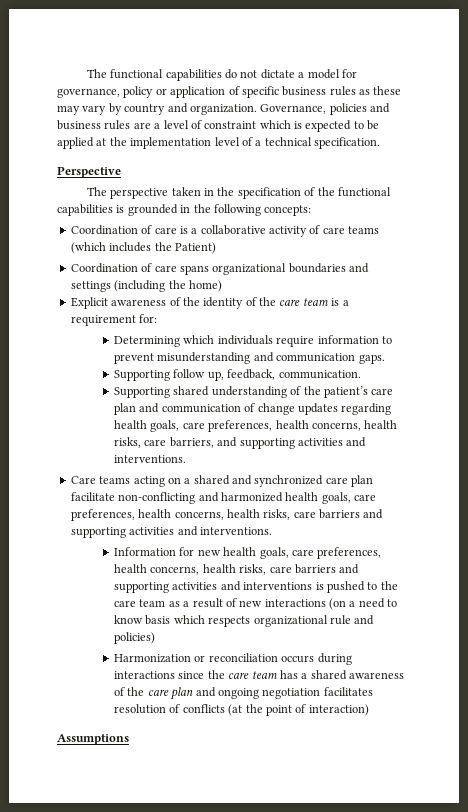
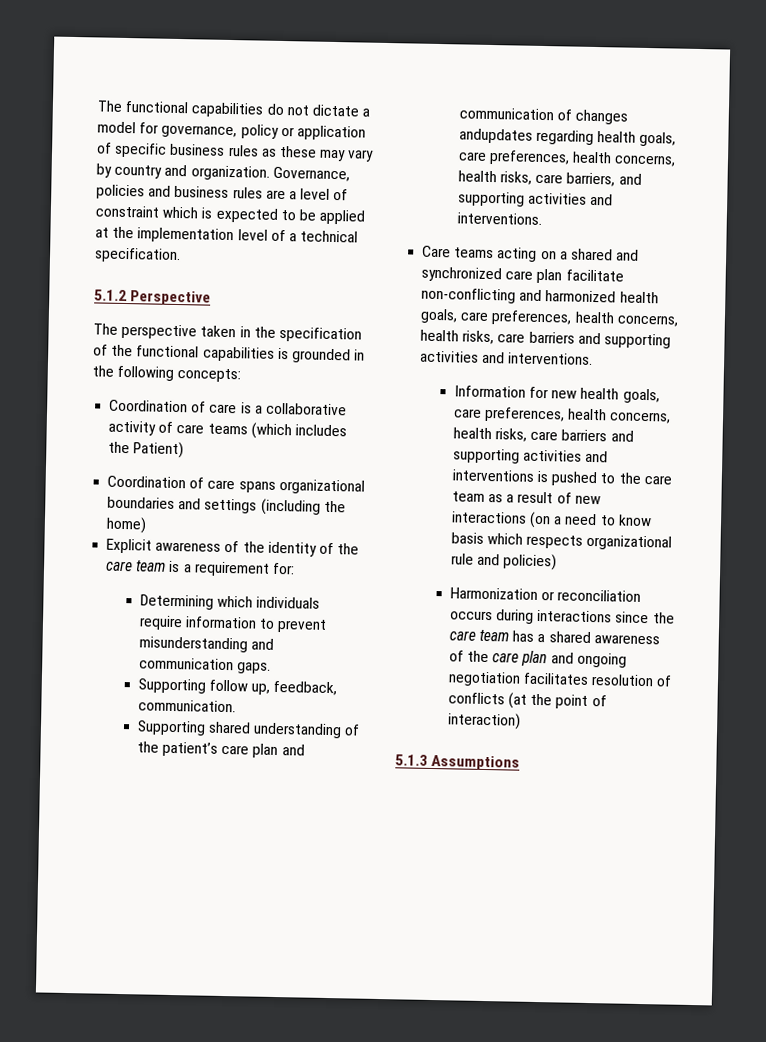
- Perspective
+ 5.1.2 Perspective
- Supporting shared understanding of the patient’s care plan and communication of change updates regarding health goals, care preferences, health concerns, health risks, care barriers, and supporting activities and interventions.
+ Supporting shared understanding of the patient’s care plan and communication of changes andupdates regarding health goals, care preferences, health concerns, health risks, care barriers, and supporting activities and interventions.
- Assumptions
+ 5.1.3 Assumptions

